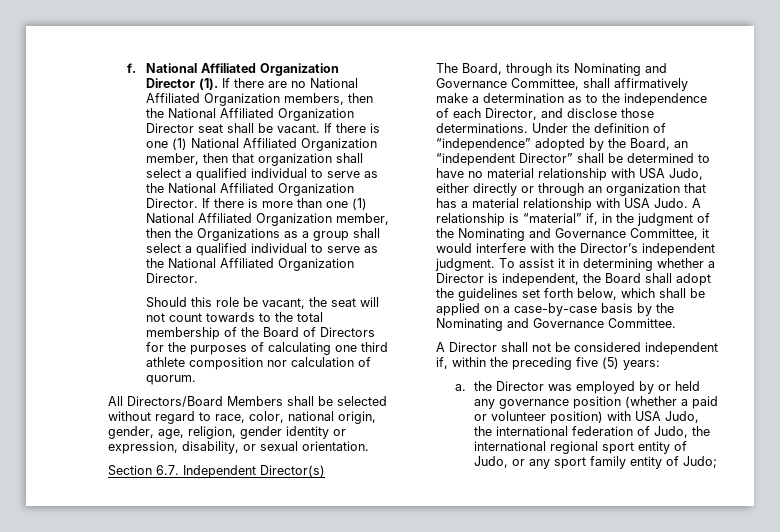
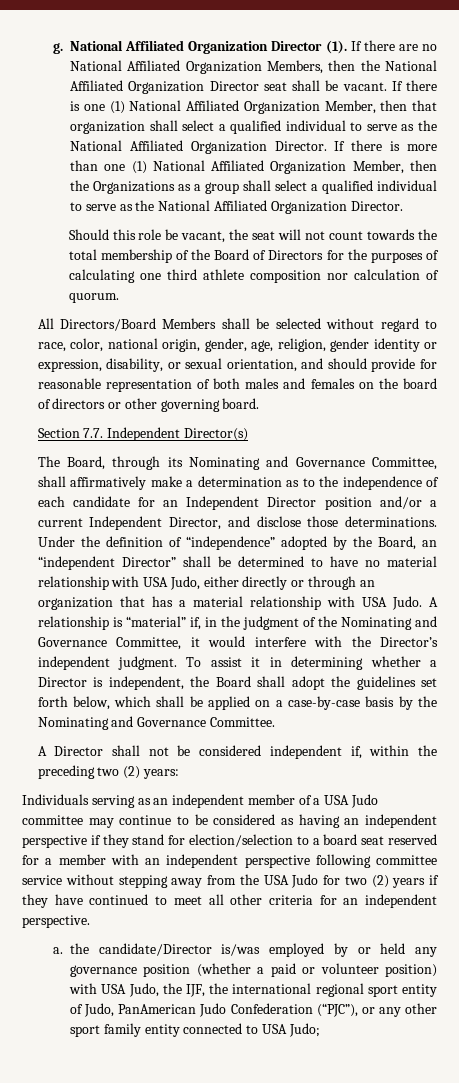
- f.
+ g.
- If there are no National Affiliated Organization members, then the National Affiliated Organization Director seat shall be vacant.
+ If there are no National Affiliated Organization Members, then the National Affiliated Organization Director seat shall be vacant.
- If there is one (1) National Affiliated Organization member, then that organization shall select a qualified individual to serve as the National Affiliated Organization Director.
+ If there is one (1) National Affiliated Organization Member, then that organization shall select a qualified individual to serve as the National Affiliated Organization Director.
- If there is more than one (1) National Affiliated Organization member, then the Organizations as a group shall select a qualified individual to serve as the National Affiliated Organization Director.
+ If there is more than one (1) National Affiliated Organization Member, then the Organizations as a group shall select a qualified individual to serve as the National Affiliated Organization Director.
- Should this role be vacant, the seat will not count towards to the total membership of the Board of Directors for the purposes of calculating one third athlete composition nor calculation of quorum.
+ Should this role be vacant, the seat will not count towards the total membership of the Board of Directors for the purposes of calculating one third athlete composition nor calculation of quorum.
- All Directors/Board Members shall be selected without regard to race, color, national origin, gender, age, religion, gender identity or expression, disability, or sexual orientation.
+ All Directors/Board Members shall be selected without regard to race, color, national origin, gender, age, religion, gender identity or expression, disability, or sexual orientation, and should provide for reasonable representation of both males and females on the board of directors or other governing board.
- Section 6.7. Independent Director(s)
+ Section 7.7. Independent Director(s)
- The Board, through its Nominating and Governance Committee, shall affirmatively make a determination as to the independence of each Director, and disclose those determinations.
+ The Board, through its Nominating and Governance Committee, shall affirmatively make a determination as to the independence of each candidate for an Independent Director position and/or a current Independent Director, and disclose those determinations.
- A Director shall not be considered independent if, within the preceding five (5) years:
+ A Director shall not be considered independent if, within the preceding two (2) years:
+ Individuals serving as an independent member of a USA Judo committee may continue to be considered as having an independent perspective if they stand for election/selection to a board seat reserved for a member with an independent perspective following committee service without stepping away from the USA Judo for two (2) years if they have continued to meet all other criteria for an independent perspective.
- a. the Director was employed by or held any governance position (whether a paid or volunteer position) with USA Judo, the international federation of Judo, the international regional sport entity of Judo, or any sport family entity of Judo;
+ a. the candidate/Director is/was employed by or held any governance position (whether a paid or volunteer position) with USA Judo, the IJF, the international regional sport entity of Judo, PanAmerican Judo Confederation (“PJC”), or any other sport family entity connected to USA Judo;

